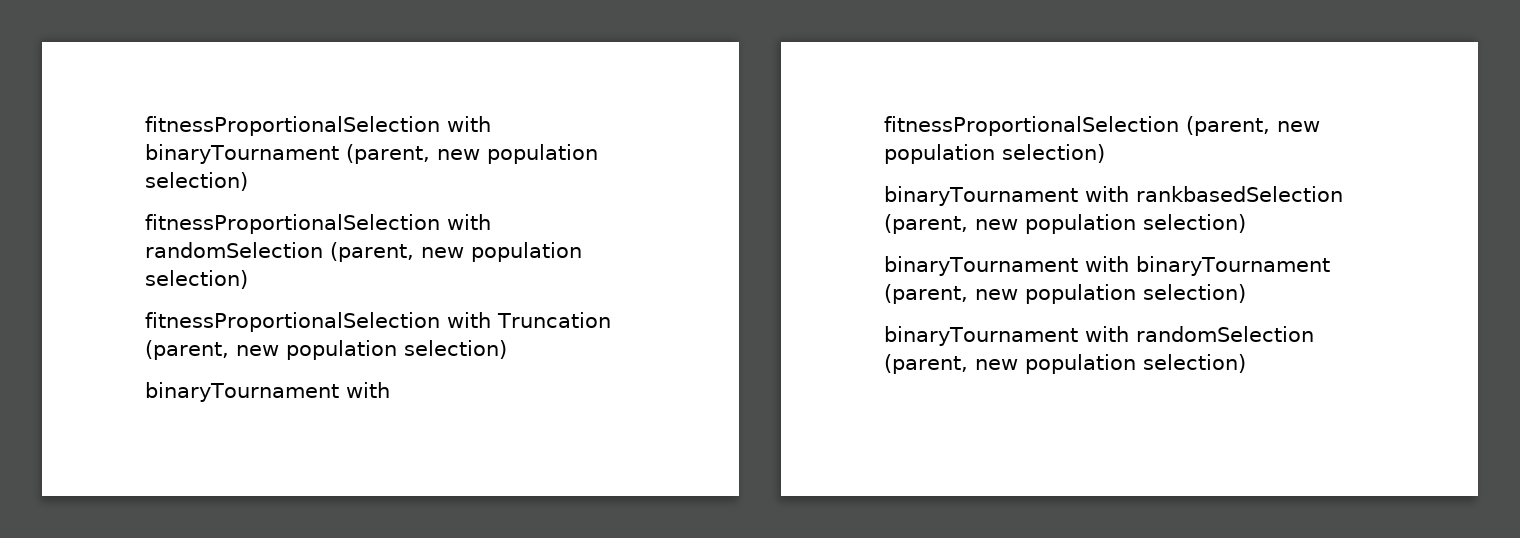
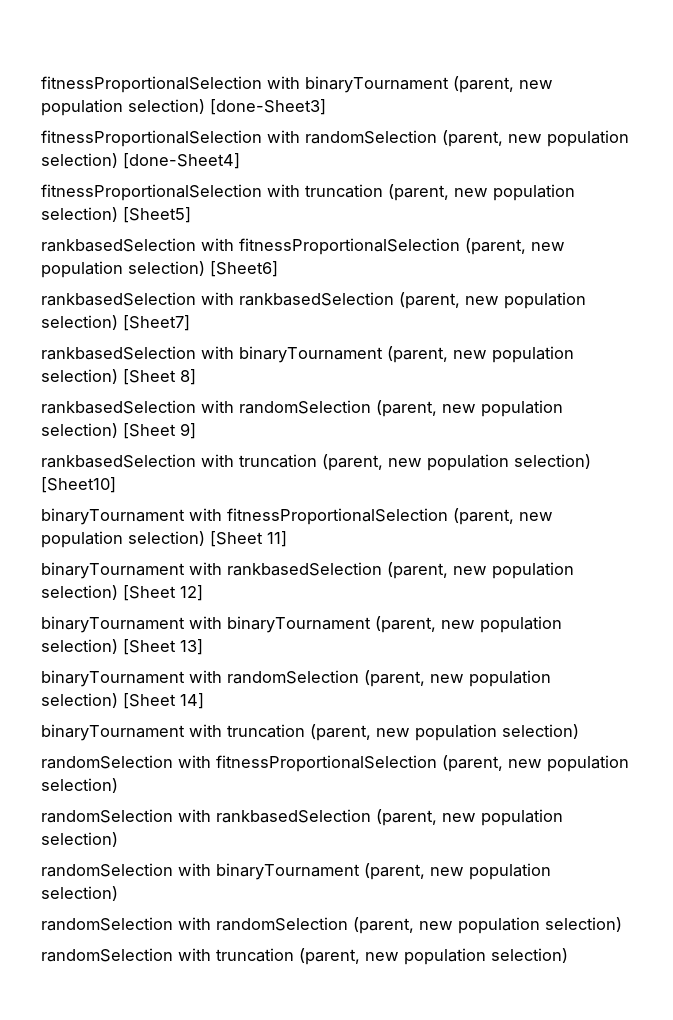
- fitnessProportionalSelection with binaryTournament (parent, new population selection)
+ fitnessProportionalSelection with binaryTournament (parent, new population selection) [done-Sheet3]
- fitnessProportionalSelection with randomSelection (parent, new population selection)
- fitnessProportionalSelection with Truncation (parent, new population selection)
+ fitnessProportionalSelection with randomSelection (parent, new population selection) [done-Sheet4]
+ fitnessProportionalSelection with truncation (parent, new population selection) [Sheet5]
+ rankbasedSelection with fitnessProportionalSelection (parent, new population selection) [Sheet6]
+ rankbasedSelection with rankbasedSelection (parent, new population selection) [Sheet7]
+ rankbasedSelection with binaryTournament (parent, new population selection) [Sheet 8]
+ rankbasedSelection with randomSelection (parent, new population selection) [Sheet 9]
+ rankbasedSelection with truncation (parent, new population selection) [Sheet10]
- binaryTournament with fitnessProportionalSelection (parent, new population selection)
+ binaryTournament with fitnessProportionalSelection (parent, new population selection) [Sheet 11]
- binaryTournament with rankbasedSelection (parent, new population selection)
+ binaryTournament with rankbasedSelection (parent, new population selection) [Sheet 12]
- binaryTournament with binaryTournament (parent, new population selection)
+ binaryTournament with binaryTournament (parent, new population selection) [Sheet 13]
- binaryTournament with randomSelection (parent, new population selection)
+ binaryTournament with randomSelection (parent, new population selection) [Sheet 14]
+ binaryTournament with truncation (parent, new population selection)
+ randomSelection with fitnessProportionalSelection (parent, new population selection)
+ randomSelection with rankbasedSelection (parent, new population selection)
+ randomSelection with binaryTournament (parent, new population selection)
+ randomSelection with randomSelection (parent, new population selection)
+ randomSelection with truncation (parent, new population selection)

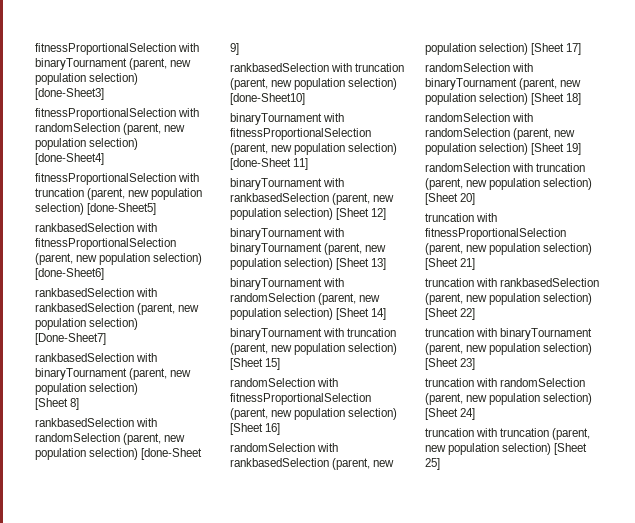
- fitnessProportionalSelection with truncation (parent, new population selection) [Sheet5]
+ fitnessProportionalSelection with truncation (parent, new population selection) [done-Sheet5]
- rankbasedSelection with fitnessProportionalSelection (parent, new population selection) [Sheet6]
+ rankbasedSelection with fitnessProportionalSelection (parent, new population selection) [done-Sheet6]
- rankbasedSelection with rankbasedSelection (parent, new population selection) [Sheet7]
+ rankbasedSelection with rankbasedSelection (parent, new population selection) [Done-Sheet7]
- rankbasedSelection with binaryTournament (parent, new population selection) [Sheet 8]
+ rankbasedSelection with binaryTournament (parent, new population selection)
+ [Sheet 8]
- rankbasedSelection with randomSelection (parent, new population selection) [Sheet 9]
+ rankbasedSelection with randomSelection (parent, new population selection) [done-Sheet 9]
- rankbasedSelection with truncation (parent, new population selection) [Sheet10]
+ rankbasedSelection with truncation (parent, new population selection) [done-Sheet10]
- binaryTournament with fitnessProportionalSelection (parent, new population selection) [Sheet 11]
+ binaryTournament with fitnessProportionalSelection (parent, new population selection) [done-Sheet 11]
- binaryTournament with truncation (parent, new population selection)
+ binaryTournament with truncation (parent, new population selection) [Sheet 15]
- randomSelection with fitnessProportionalSelection (parent, new population selection)
+ randomSelection with fitnessProportionalSelection (parent, new population selection) [Sheet 16]
- randomSelection with rankbasedSelection (parent, new population selection)
+ randomSelection with rankbasedSelection (parent, new population selection) [Sheet 17]
- randomSelection with binaryTournament (parent, new population selection)
+ randomSelection with binaryTournament (parent, new population selection) [Sheet 18]
- randomSelection with randomSelection (parent, new population selection)
+ randomSelection with randomSelection (parent, new population selection) [Sheet 19]
- randomSelection with truncation (parent, new population selection)
+ randomSelection with truncation (parent, new population selection) [Sheet 20]
+ truncation with fitnessProportionalSelection (parent, new population selection) [Sheet 21]
+ truncation with rankbasedSelection (parent, new population selection) [Sheet 22]
+ truncation with binaryTournament (parent, new population selection) [Sheet 23]
+ truncation with randomSelection (parent, new population selection) [Sheet 24]
+ truncation with truncation (parent, new population selection) [Sheet 25]

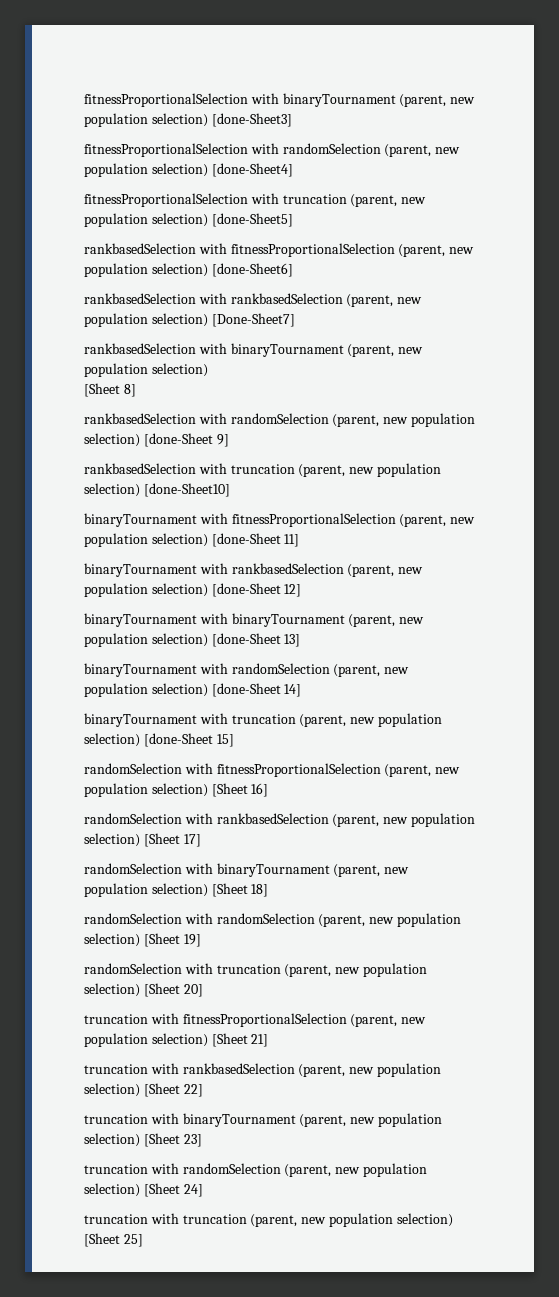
- binaryTournament with rankbasedSelection (parent, new population selection) [Sheet 12]
+ binaryTournament with rankbasedSelection (parent, new population selection) [done-Sheet 12]
- binaryTournament with binaryTournament (parent, new population selection) [Sheet 13]
+ binaryTournament with binaryTournament (parent, new population selection) [done-Sheet 13]
- binaryTournament with randomSelection (parent, new population selection) [Sheet 14]
+ binaryTournament with randomSelection (parent, new population selection) [done-Sheet 14]
- binaryTournament with truncation (parent, new population selection) [Sheet 15]
+ binaryTournament with truncation (parent, new population selection) [done-Sheet 15]

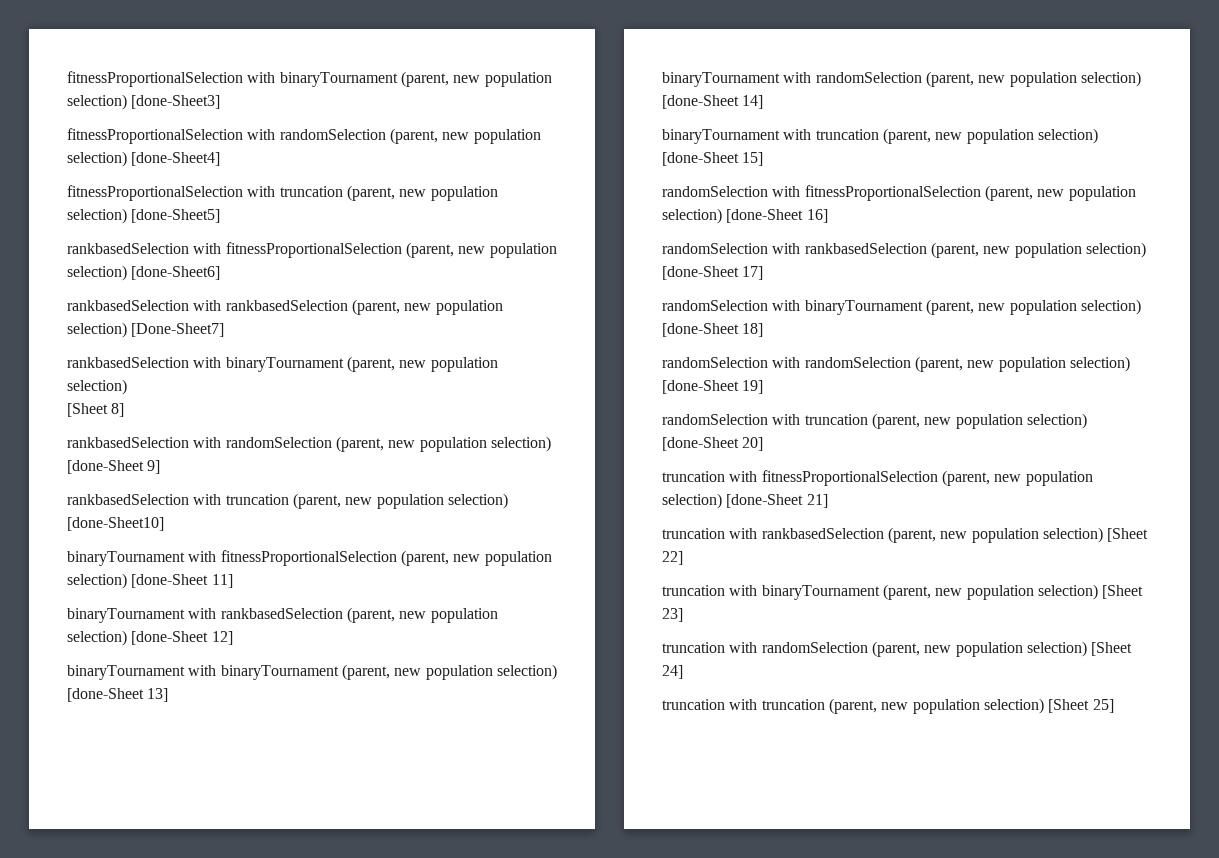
- randomSelection with fitnessProportionalSelection (parent, new population selection) [Sheet 16]
+ randomSelection with fitnessProportionalSelection (parent, new population selection) [done-Sheet 16]
- randomSelection with rankbasedSelection (parent, new population selection) [Sheet 17]
+ randomSelection with rankbasedSelection (parent, new population selection) [done-Sheet 17]
- randomSelection with binaryTournament (parent, new population selection) [Sheet 18]
+ randomSelection with binaryTournament (parent, new population selection) [done-Sheet 18]
- randomSelection with randomSelection (parent, new population selection) [Sheet 19]
+ randomSelection with randomSelection (parent, new population selection) [done-Sheet 19]
- randomSelection with truncation (parent, new population selection) [Sheet 20]
+ randomSelection with truncation (parent, new population selection) [done-Sheet 20]
- truncation with fitnessProportionalSelection (parent, new population selection) [Sheet 21]
+ truncation with fitnessProportionalSelection (parent, new population selection) [done-Sheet 21]

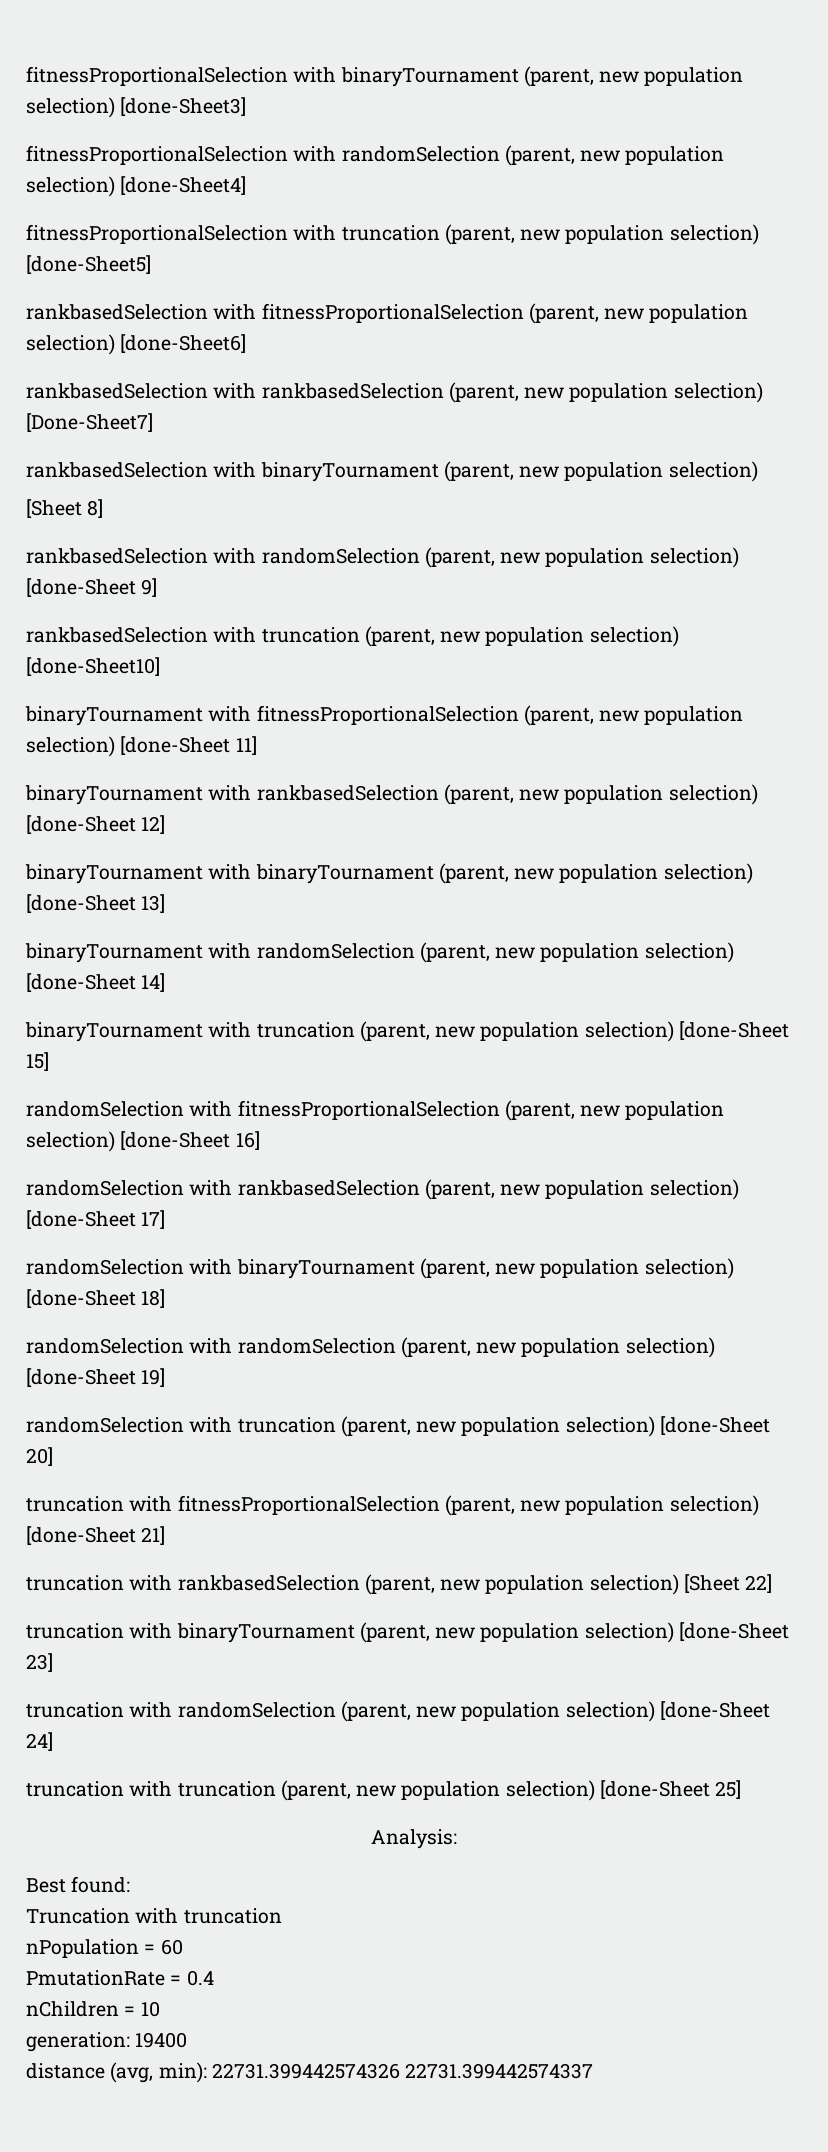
- truncation with binaryTournament (parent, new population selection) [Sheet 23]
+ truncation with binaryTournament (parent, new population selection) [done-Sheet 23]
- truncation with randomSelection (parent, new population selection) [Sheet 24]
+ truncation with randomSelection (parent, new population selection) [done-Sheet 24]
- truncation with truncation (parent, new population selection) [Sheet 25]
+ truncation with truncation (parent, new population selection) [done-Sheet 25]
+ Analysis:
+ Best found:
+ Truncation with truncation
+ nPopulation = 60
+ PmutationRate = 0.4
+ nChildren = 10
+ generation: 19400
+ distance (avg, min): 22731.399442574326 22731.399442574337

